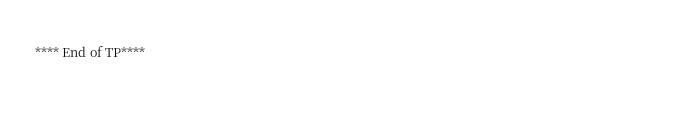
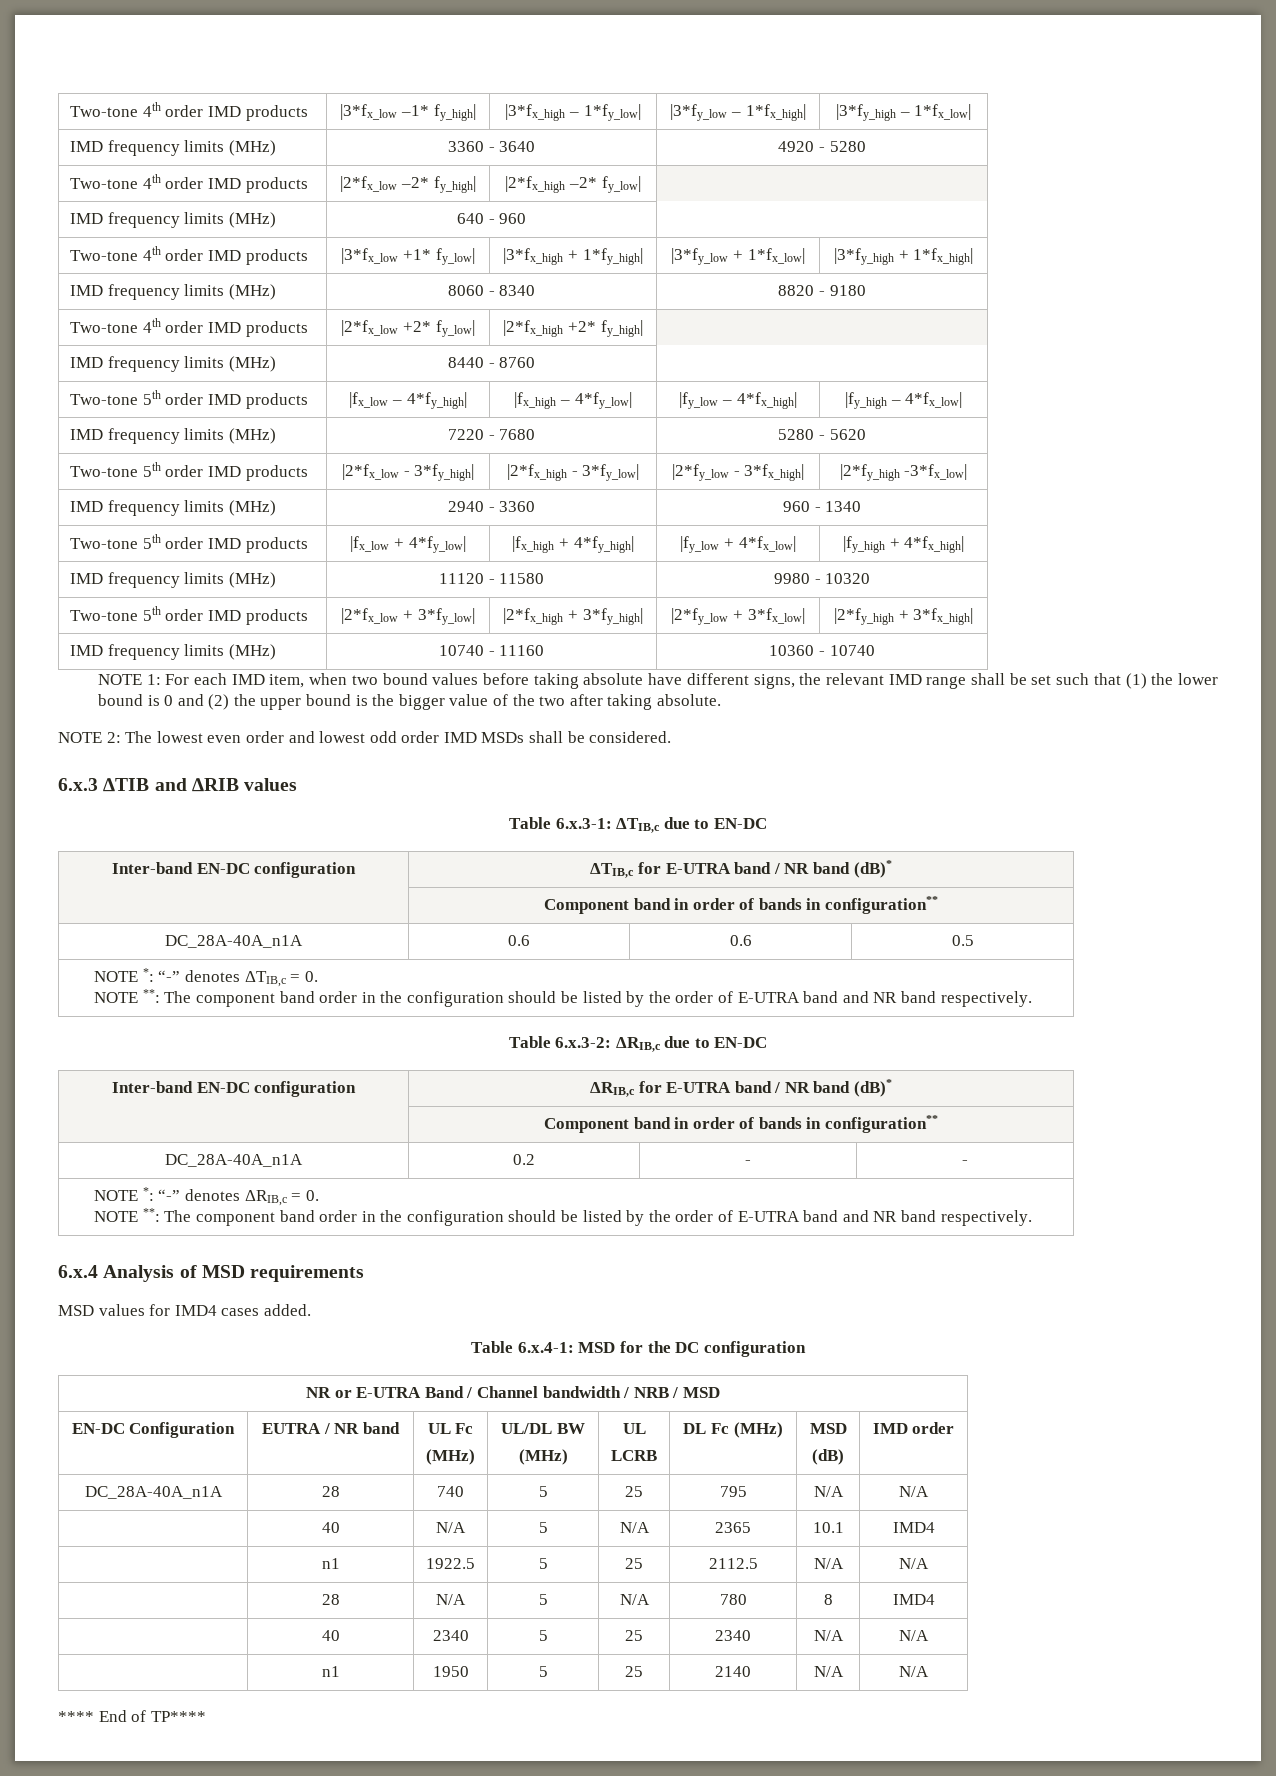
+ Two-tone 4th order IMD products | |3*fx_low –1* fy_high| | |3*fx_high – 1*fy_low| | |3*fy_low – 1*fx_high| | |3*fy_high – 1*fx_low|
+ IMD frequency limits (MHz) | 3360 - 3640 | 4920 - 5280
+ Two-tone 4th order IMD products | |2*fx_low –2* fy_high| | |2*fx_high –2* fy_low| |
+ IMD frequency limits (MHz) | 640 - 960 |
+ Two-tone 4th order IMD products | |3*fx_low +1* fy_low| | |3*fx_high + 1*fy_high| | |3*fy_low + 1*fx_low| | |3*fy_high + 1*fx_high|
+ IMD frequency limits (MHz) | 8060 - 8340 | 8820 - 9180
+ Two-tone 4th order IMD products | |2*fx_low +2* fy_low| | |2*fx_high +2* fy_high| |
+ IMD frequency limits (MHz) | 8440 - 8760 |
+ Two-tone 5th order IMD products | |fx_low – 4*fy_high| | |fx_high – 4*fy_low| | |fy_low – 4*fx_high| | |fy_high – 4*fx_low|
+ IMD frequency limits (MHz) | 7220 - 7680 | 5280 - 5620
+ Two-tone 5th order IMD products | |2*fx_low - 3*fy_high| | |2*fx_high - 3*fy_low| | |2*fy_low - 3*fx_high| | |2*fy_high -3*fx_low|
+ IMD frequency limits (MHz) | 2940 - 3360 | 960 - 1340
+ Two-tone 5th order IMD products | |fx_low + 4*fy_low| | |fx_high + 4*fy_high| | |fy_low + 4*fx_low| | |fy_high + 4*fx_high|
+ IMD frequency limits (MHz) | 11120 - 11580 | 9980 - 10320
+ Two-tone 5th order IMD products | |2*fx_low + 3*fy_low| | |2*fx_high + 3*fy_high| | |2*fy_low + 3*fx_low| | |2*fy_high + 3*fx_high|
+ IMD frequency limits (MHz) | 10740 - 11160 | 10360 - 10740
+ NOTE 1: For each IMD item, when two bound values before taking absolute have different signs, the relevant IMD range shall be set such that (1) the lower bound is 0 and (2) the upper bound is the bigger value of the two after taking absolute.
+ NOTE 2: The lowest even order and lowest odd order IMD MSDs shall be considered.
+ 6.x.3 ∆TIB and ∆RIB values
+ Table 6.x.3-1: ΔTIB,c due to EN-DC
+ Inter-band EN-DC configuration | ΔTIB,c for E-UTRA band / NR band (dB)*
+ | Component band in order of bands in configuration**
+ DC_28A-40A_n1A | 0.6 | 0.6 | 0.5
+ NOTE *: “-” denotes ΔTIB,c = 0.
+ NOTE **: The component band order in the configuration should be listed by the order of E-UTRA band and NR band respectively.
+ Table 6.x.3-2: ΔRIB,c due to EN-DC
+ Inter-band EN-DC configuration | ΔRIB,c for E-UTRA band / NR band (dB)*
+ | Component band in order of bands in configuration**
+ DC_28A-40A_n1A | 0.2 | - | -
+ NOTE *: “-” denotes ΔRIB,c = 0.
+ NOTE **: The component band order in the configuration should be listed by the order of E-UTRA band and NR band respectively.
+ 6.x.4 Analysis of MSD requirements
+ MSD values for IMD4 cases added.
+ Table 6.x.4-1: MSD for the DC configuration
+ NR or E-UTRA Band / Channel bandwidth / NRB / MSD
+ EN-DC Configuration | EUTRA / NR band | UL Fc
+ (MHz) | UL/DL BW
+ (MHz) | UL
+ LCRB | DL Fc (MHz) | MSD
+ (dB) | IMD order
+ DC_28A-40A_n1A | 28 | 740 | 5 | 25 | 795 | N/A | N/A
+ | 40 | N/A | 5 | N/A | 2365 | 10.1 | IMD4
+ | n1 | 1922.5 | 5 | 25 | 2112.5 | N/A | N/A
+ | 28 | N/A | 5 | N/A | 780 | 8 | IMD4
+ | 40 | 2340 | 5 | 25 | 2340 | N/A | N/A
+ | n1 | 1950 | 5 | 25 | 2140 | N/A | N/A

